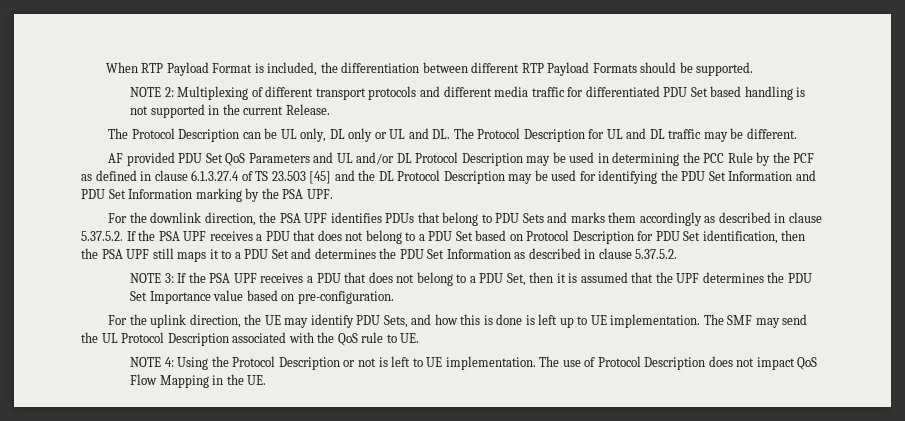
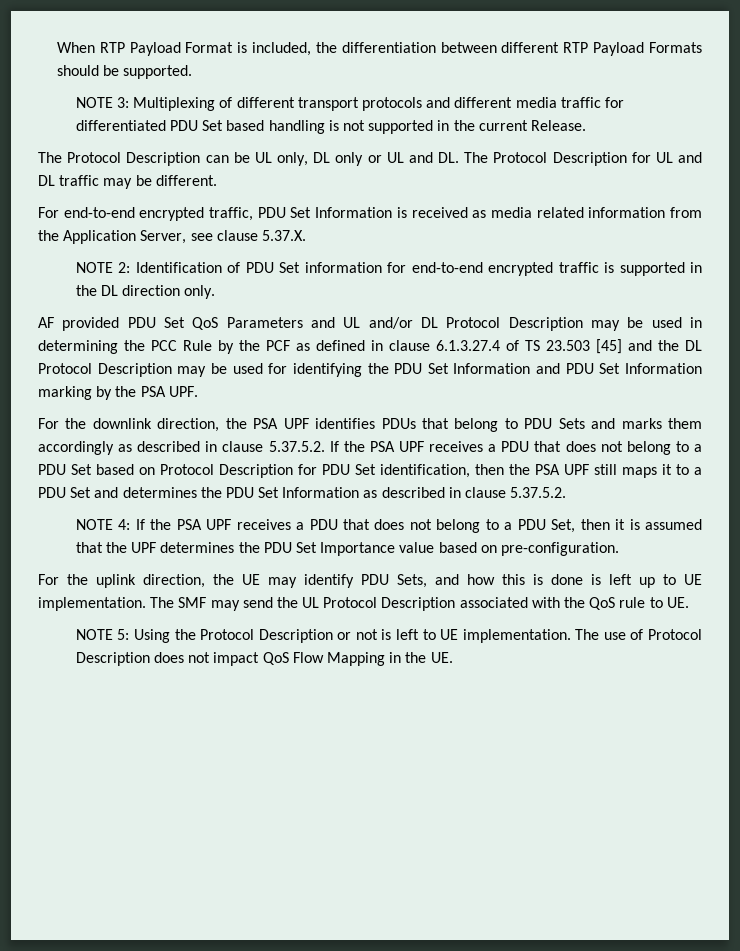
- NOTE 2: Multiplexing of different transport protocols and different media traffic for differentiated PDU Set based handling is not supported in the current Release.
+ NOTE 3: Multiplexing of different transport protocols and different media traffic for differentiated PDU Set based handling is not supported in the current Release.
+ For end-to-end encrypted traffic, PDU Set Information is received as media related information from the Application Server, see clause 5.37.X.
+ NOTE 2: Identification of PDU Set information for end-to-end encrypted traffic is supported in the DL direction only.
- NOTE 3: If the PSA UPF receives a PDU that does not belong to a PDU Set, then it is assumed that the UPF determines the PDU Set Importance value based on pre-configuration.
+ NOTE 4: If the PSA UPF receives a PDU that does not belong to a PDU Set, then it is assumed that the UPF determines the PDU Set Importance value based on pre-configuration.
- NOTE 4: Using the Protocol Description or not is left to UE implementation.
+ NOTE 5: Using the Protocol Description or not is left to UE implementation.

